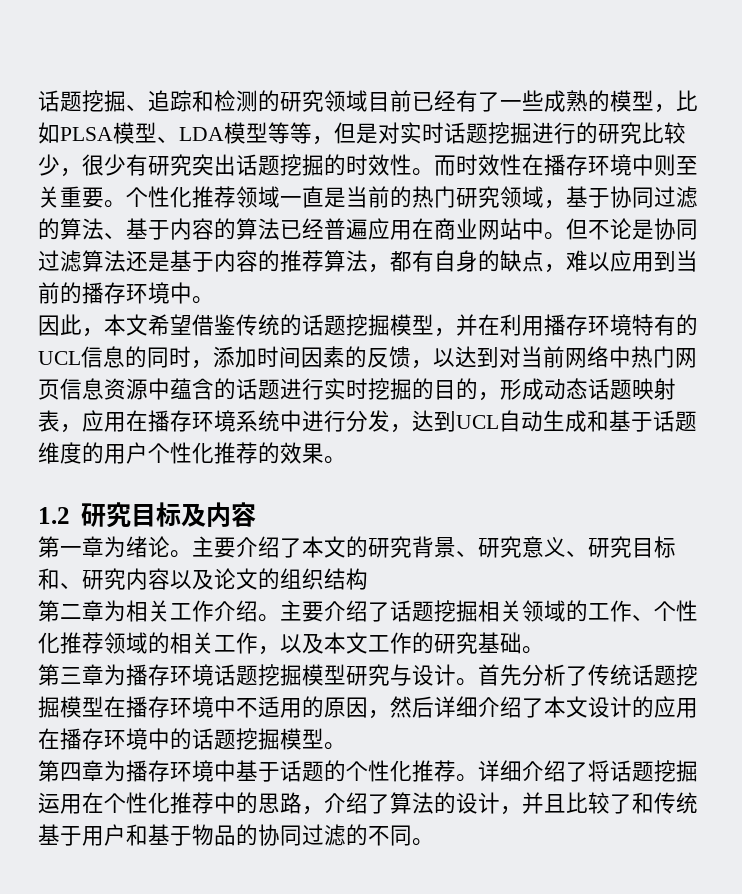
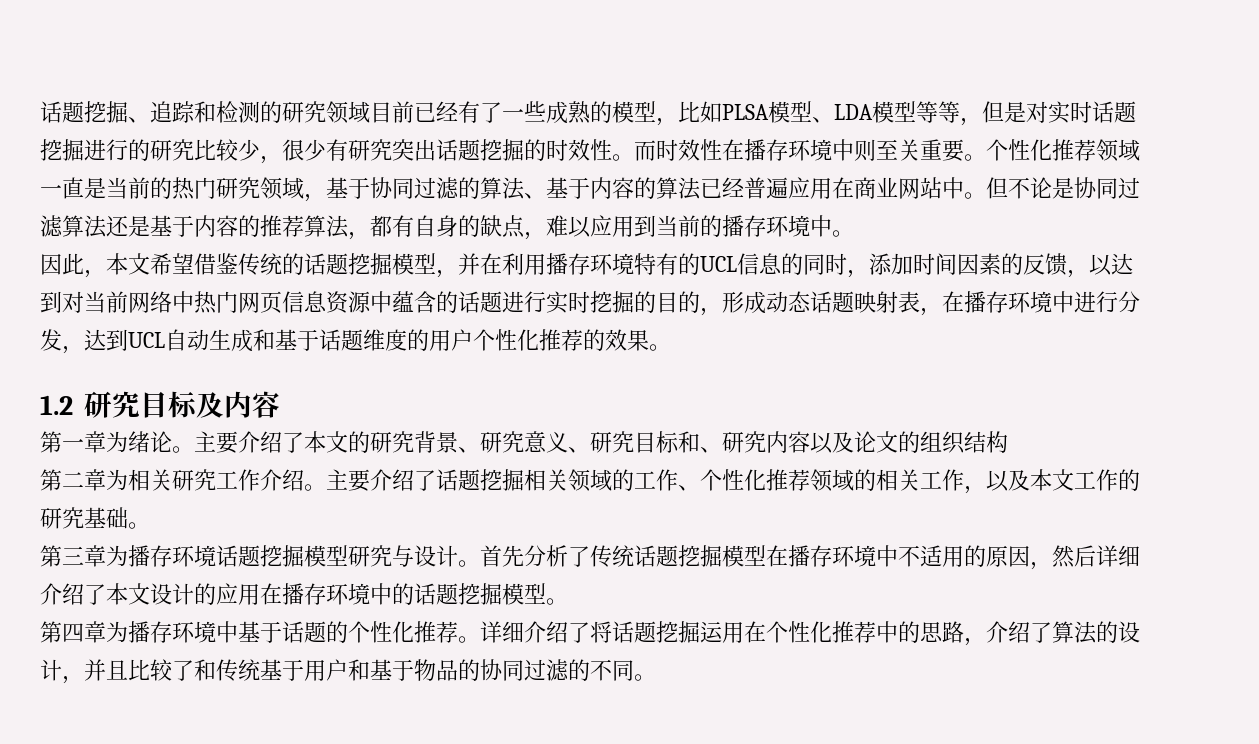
- 因此，本文希望借鉴传统的话题挖掘模型，并在利用播存环境特有的UCL信息的同时，添加时间因素的反馈，以达到对当前网络中热门网页信息资源中蕴含的话题进行实时挖掘的目的，形成动态话题映射表，应用在播存环境系统中进行分发，达到UCL自动生成和基于话题维度的用户个性化推荐的效果。
+ 因此，本文希望借鉴传统的话题挖掘模型，并在利用播存环境特有的UCL信息的同时，添加时间因素的反馈，以达到对当前网络中热门网页信息资源中蕴含的话题进行实时挖掘的目的，形成动态话题映射表，在播存环境中进行分发，达到UCL自动生成和基于话题维度的用户个性化推荐的效果。
- 第二章为相关工作介绍。
+ 第二章为相关研究工作介绍。

